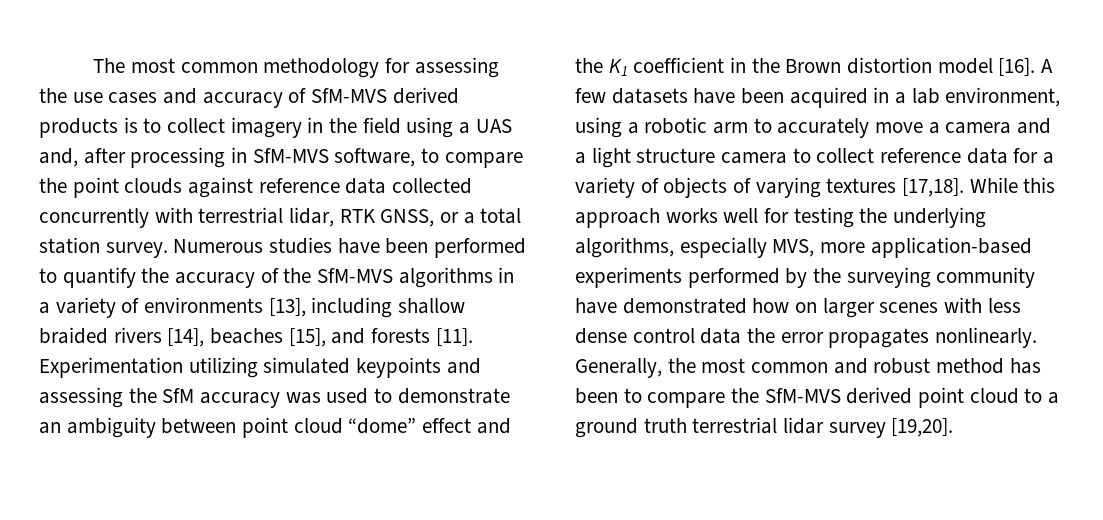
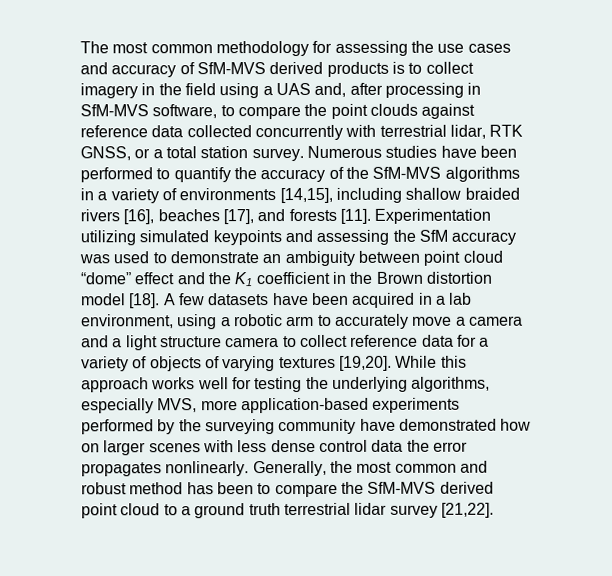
- Numerous studies have been performed to quantify the accuracy of the SfM-MVS algorithms in a variety of environments [13], including shallow braided rivers [14], beaches [15], and forests [11].
+ Numerous studies have been performed to quantify the accuracy of the SfM-MVS algorithms in a variety of environments [14,15], including shallow braided rivers [16], beaches [17], and forests [11].
- Experimentation utilizing simulated keypoints and assessing the SfM accuracy was used to demonstrate an ambiguity between point cloud “dome” effect and the K1 coefficient in the Brown distortion model [16].
+ Experimentation utilizing simulated keypoints and assessing the SfM accuracy was used to demonstrate an ambiguity between point cloud “dome” effect and the K1 coefficient in the Brown distortion model [18].
- A few datasets have been acquired in a lab environment, using a robotic arm to accurately move a camera and a light structure camera to collect reference data for a variety of objects of varying textures [17,18].
+ A few datasets have been acquired in a lab environment, using a robotic arm to accurately move a camera and a light structure camera to collect reference data for a variety of objects of varying textures [19,20].
- Generally, the most common and robust method has been to compare the SfM-MVS derived point cloud to a ground truth terrestrial lidar survey [19,20].
+ Generally, the most common and robust method has been to compare the SfM-MVS derived point cloud to a ground truth terrestrial lidar survey [21,22].

